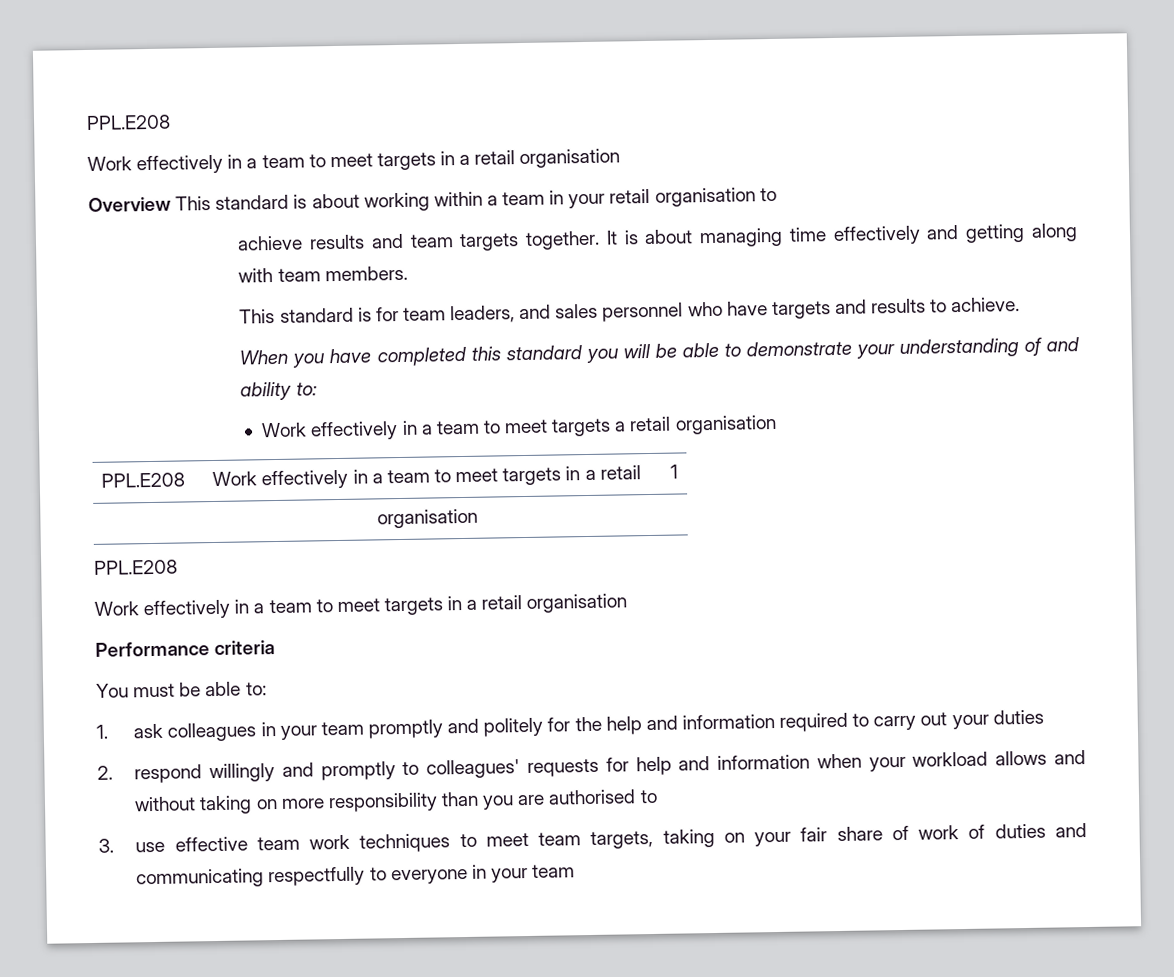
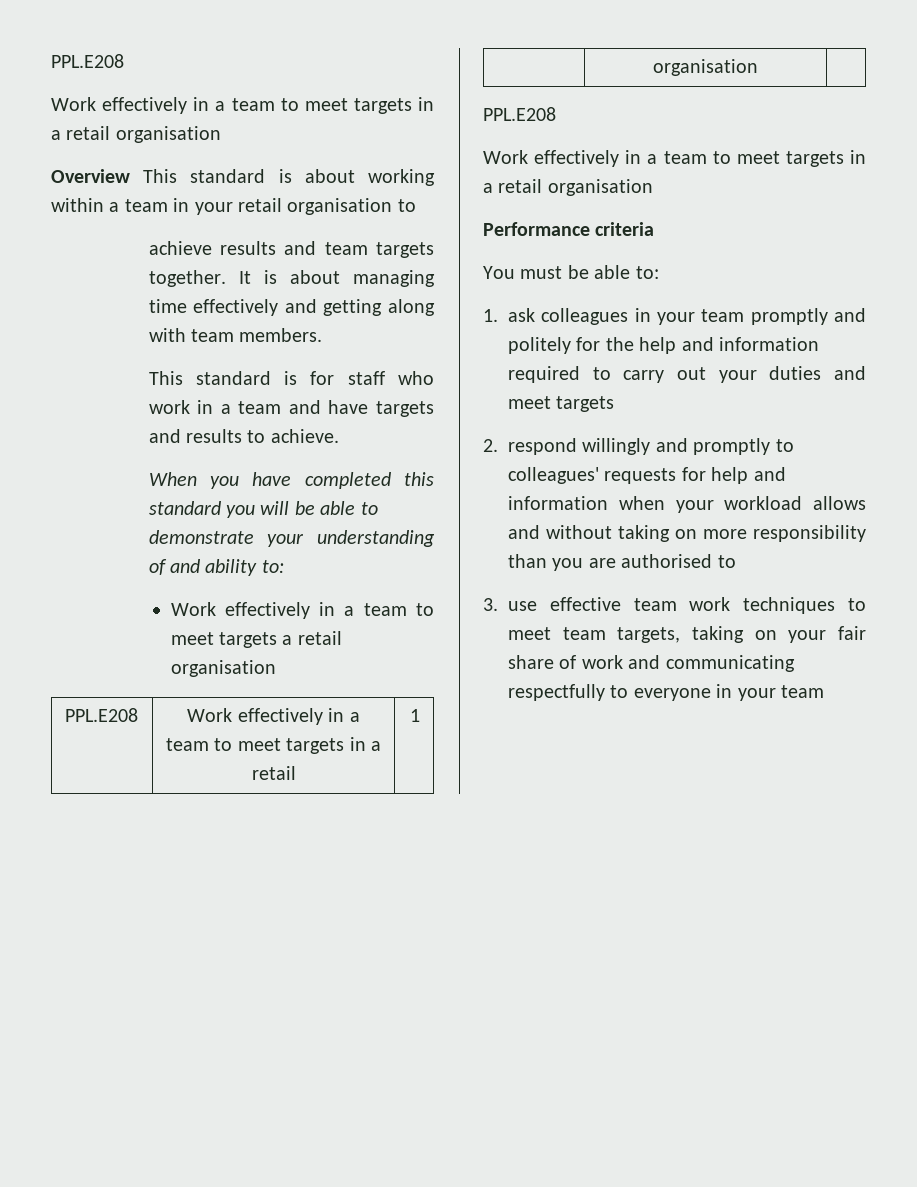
- This standard is for team leaders, and sales personnel who have targets and results to achieve.
+ This standard is for staff who work in a team and have targets and results to achieve.
- 1. ask colleagues in your team promptly and politely for the help and information required to carry out your duties
+ 1. ask colleagues in your team promptly and politely for the help and information required to carry out your duties and meet targets
- 3. use effective team work techniques to meet team targets, taking on your fair share of work of duties and communicating respectfully to everyone in your team
+ 3. use effective team work techniques to meet team targets, taking on your fair share of work and communicating respectfully to everyone in your team

